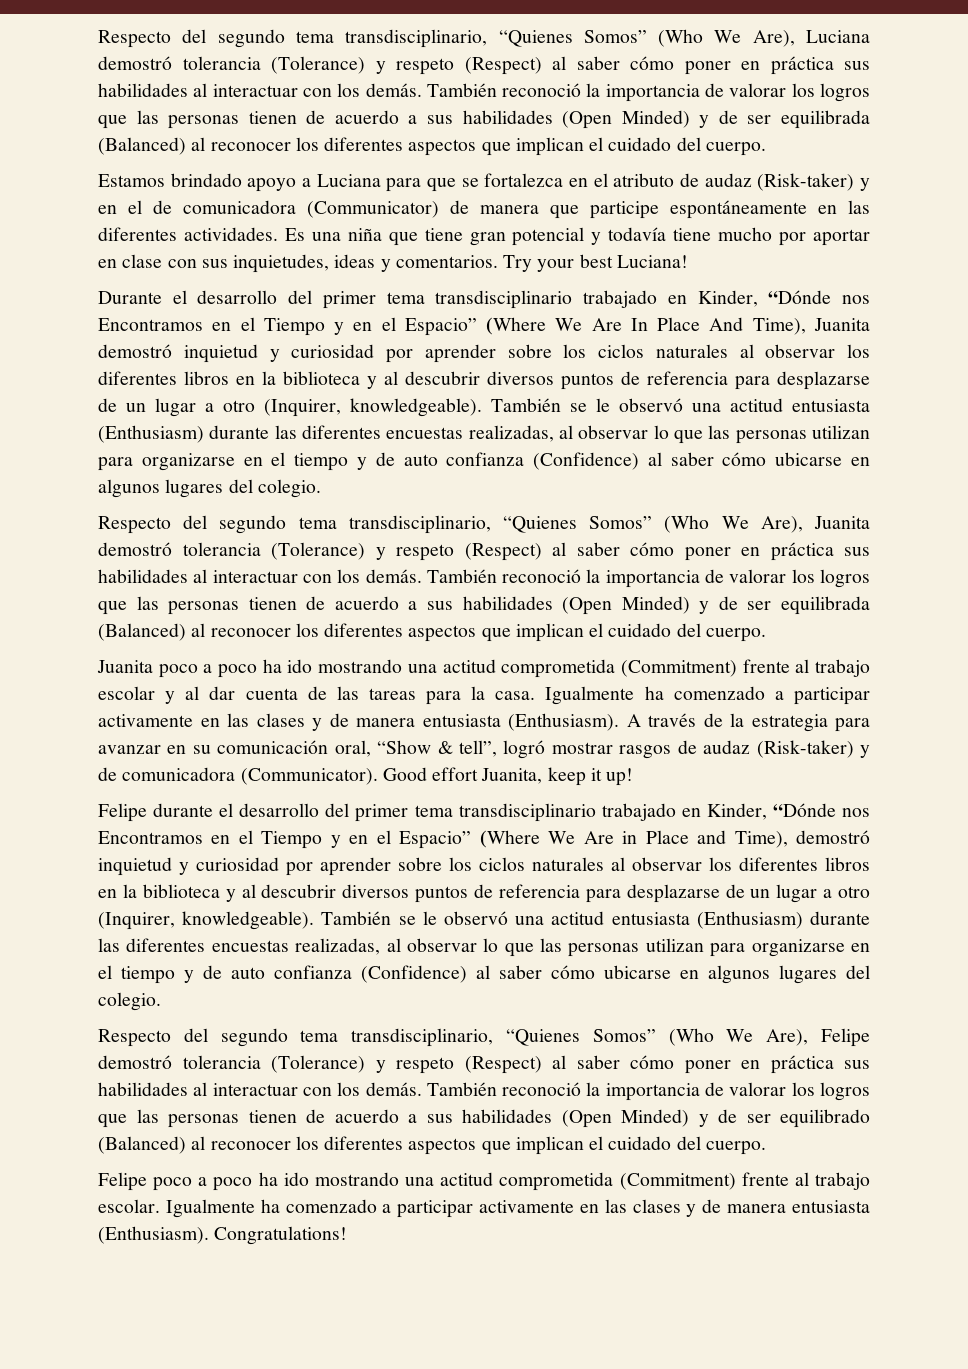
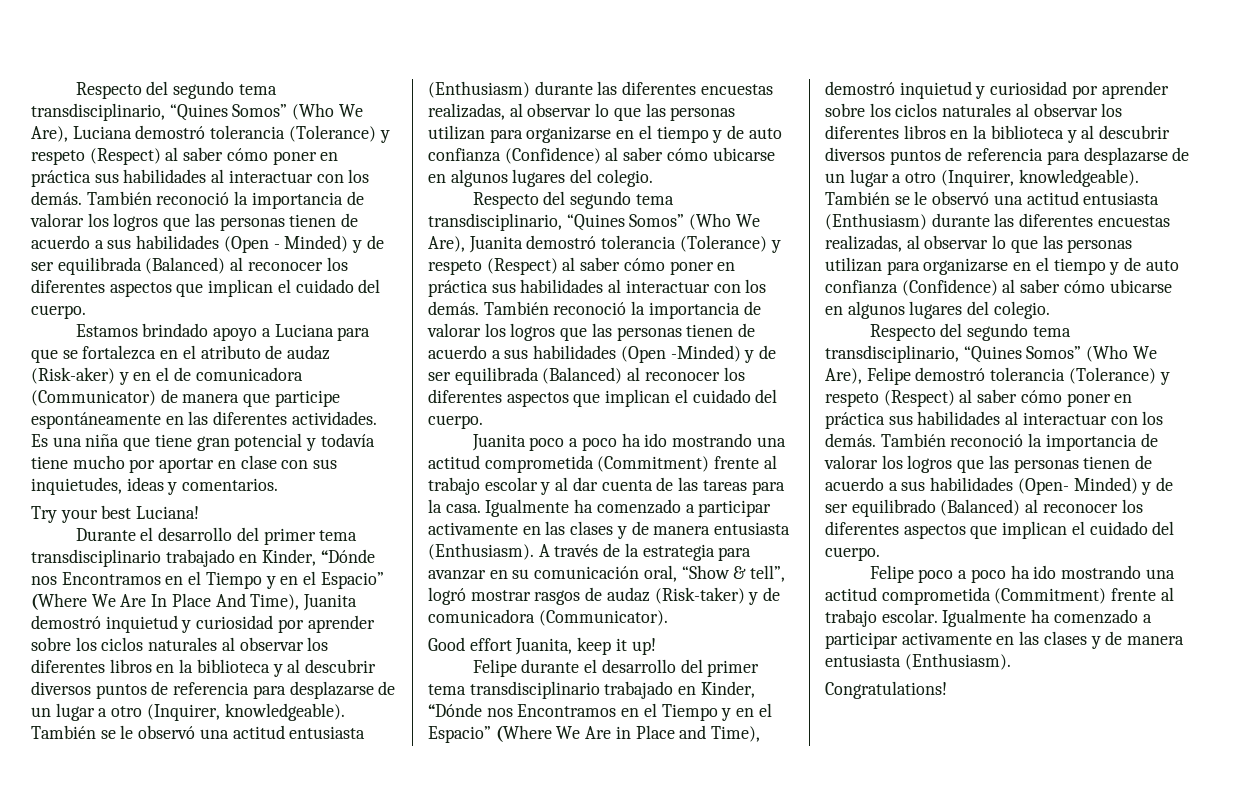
- Respecto del segundo tema transdisciplinario, “Quienes Somos” (Who We Are), Luciana demostró tolerancia (Tolerance) y respeto (Respect) al saber cómo poner en práctica sus habilidades al interactuar con los demás. También reconoció la importancia de valorar los logros que las personas tienen de acuerdo a sus habilidades (Open Minded) y de ser equilibrada (Balanced) al reconocer los diferentes aspectos que implican el cuidado del cuerpo.
+ Respecto del segundo tema transdisciplinario, “Quines Somos” (Who We Are), Luciana demostró tolerancia (Tolerance) y respeto (Respect) al saber cómo poner en práctica sus habilidades al interactuar con los demás. También reconoció la importancia de valorar los logros que las personas tienen de acuerdo a sus habilidades (Open - Minded) y de ser equilibrada (Balanced) al reconocer los diferentes aspectos que implican el cuidado del cuerpo.
- Estamos brindado apoyo a Luciana para que se fortalezca en el atributo de audaz (Risk-taker) y en el de comunicadora (Communicator) de manera que participe espontáneamente en las diferentes actividades.
+ Estamos brindado apoyo a Luciana para que se fortalezca en el atributo de audaz (Risk-aker) y en el de comunicadora (Communicator) de manera que participe espontáneamente en las diferentes actividades.
- Es una niña que tiene gran potencial y todavía tiene mucho por aportar en clase con sus inquietudes, ideas y comentarios. Try your best Luciana!
+ Es una niña que tiene gran potencial y todavía tiene mucho por aportar en clase con sus inquietudes, ideas y comentarios.
+ Try your best Luciana!
- Respecto del segundo tema transdisciplinario, “Quienes Somos” (Who We Are), Juanita demostró tolerancia (Tolerance) y respeto (Respect) al saber cómo poner en práctica sus habilidades al interactuar con los demás. También reconoció la importancia de valorar los logros que las personas tienen de acuerdo a sus habilidades (Open Minded) y de ser equilibrada (Balanced) al reconocer los diferentes aspectos que implican el cuidado del cuerpo.
+ Respecto del segundo tema transdisciplinario, “Quines Somos” (Who We Are), Juanita demostró tolerancia (Tolerance) y respeto (Respect) al saber cómo poner en práctica sus habilidades al interactuar con los demás. También reconoció la importancia de valorar los logros que las personas tienen de acuerdo a sus habilidades (Open -Minded) y de ser equilibrada (Balanced) al reconocer los diferentes aspectos que implican el cuidado del cuerpo.
- A través de la estrategia para avanzar en su comunicación oral, “Show & tell”, logró mostrar rasgos de audaz (Risk-taker) y de comunicadora (Communicator). Good effort Juanita, keep it up!
+ A través de la estrategia para avanzar en su comunicación oral, “Show & tell”, logró mostrar rasgos de audaz (Risk-taker) y de comunicadora (Communicator).
+ Good effort Juanita, keep it up!
- Respecto del segundo tema transdisciplinario, “Quienes Somos” (Who We Are), Felipe demostró tolerancia (Tolerance) y respeto (Respect) al saber cómo poner en práctica sus habilidades al interactuar con los demás.
+ Respecto del segundo tema transdisciplinario, “Quines Somos” (Who We Are), Felipe demostró tolerancia (Tolerance) y respeto (Respect) al saber cómo poner en práctica sus habilidades al interactuar con los demás.
- También reconoció la importancia de valorar los logros que las personas tienen de acuerdo a sus habilidades (Open Minded) y de ser equilibrado (Balanced) al reconocer los diferentes aspectos que implican el cuidado del cuerpo.
+ También reconoció la importancia de valorar los logros que las personas tienen de acuerdo a sus habilidades (Open- Minded) y de ser equilibrado (Balanced) al reconocer los diferentes aspectos que implican el cuidado del cuerpo.
- Felipe poco a poco ha ido mostrando una actitud comprometida (Commitment) frente al trabajo escolar. Igualmente ha comenzado a participar activamente en las clases y de manera entusiasta (Enthusiasm). Congratulations!
+ Felipe poco a poco ha ido mostrando una actitud comprometida (Commitment) frente al trabajo escolar. Igualmente ha comenzado a participar activamente en las clases y de manera entusiasta (Enthusiasm).
+ Congratulations!

